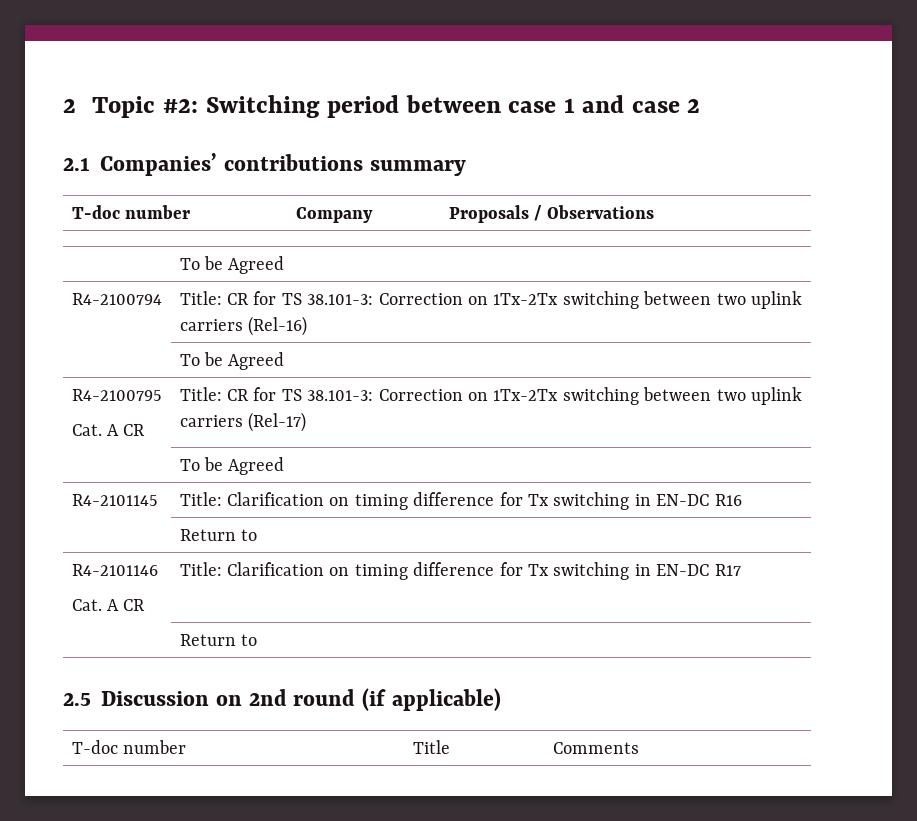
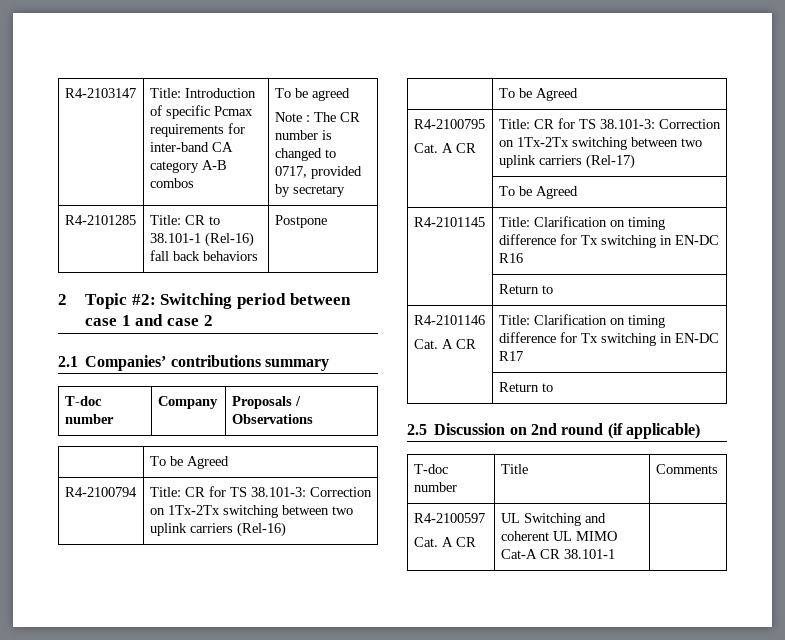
+ R4-2103147 | Title: Introduction of specific Pcmax requirements for inter-band CA category A-B combos | To be agreed
+ Note : The CR number is changed to 0717, provided by secretary
+ R4-2101285 | Title: CR to 38.101-1 (Rel-16) fall back behaviors | Postpone
+ R4-2100597
+ Cat. A CR | UL Switching and coherent UL MIMO Cat-A CR 38.101-1 |

